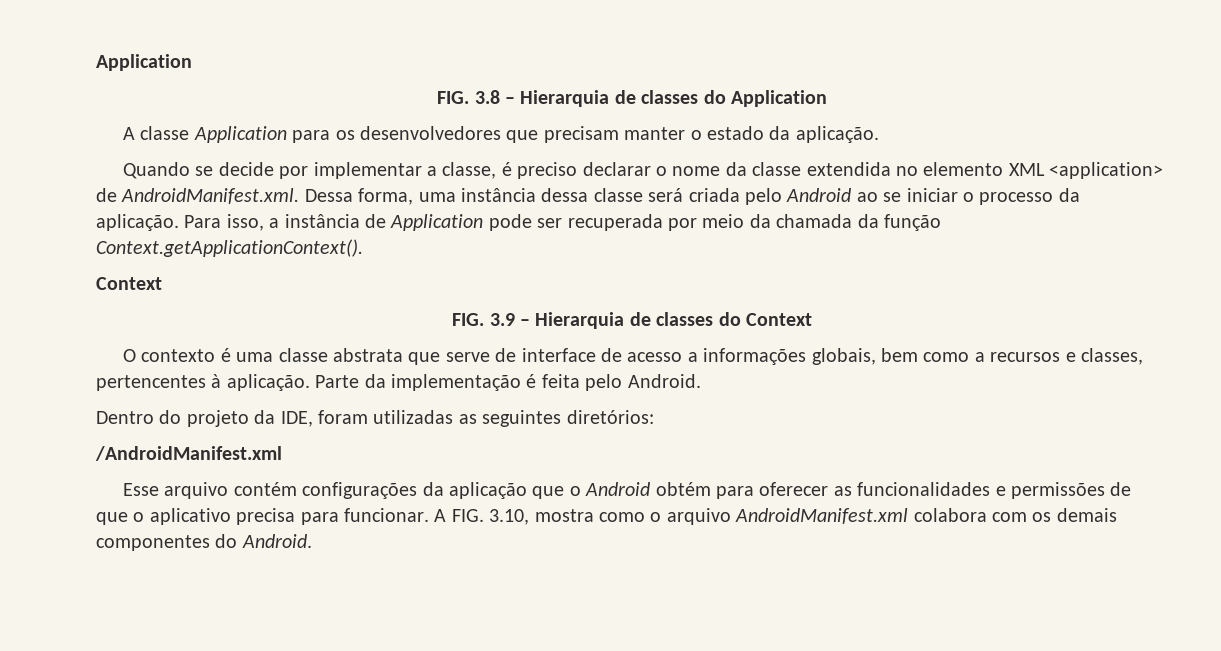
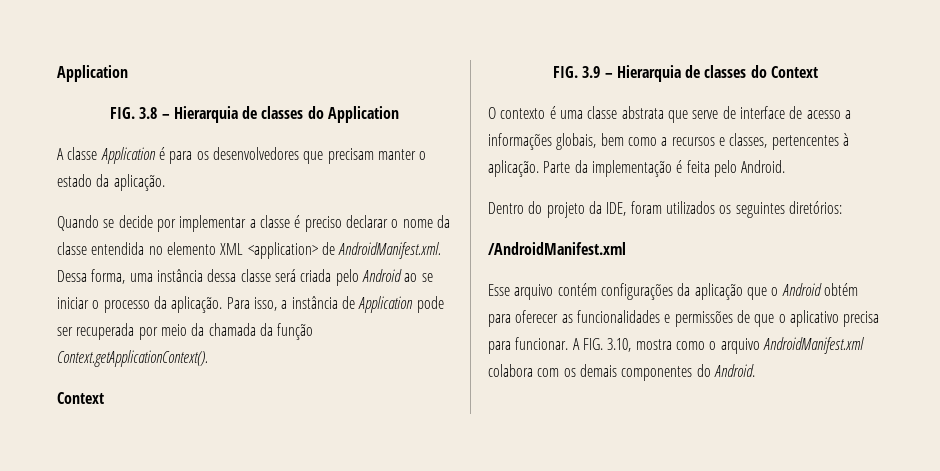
- A classe Application para os desenvolvedores que precisam manter o estado da aplicação.
+ A classe Application é para os desenvolvedores que precisam manter o estado da aplicação.
- Quando se decide por implementar a classe, é preciso declarar o nome da classe extendida no elemento XML <application> de AndroidManifest.xml. Dessa forma, uma instância dessa classe será criada pelo Android ao se iniciar o processo da aplicação.
+ Quando se decide por implementar a classe é preciso declarar o nome da classe entendida no elemento XML <application> de AndroidManifest.xml. Dessa forma, uma instância dessa classe será criada pelo Android ao se iniciar o processo da aplicação.
- Dentro do projeto da IDE, foram utilizadas as seguintes diretórios:
+ Dentro do projeto da IDE, foram utilizados os seguintes diretórios:

